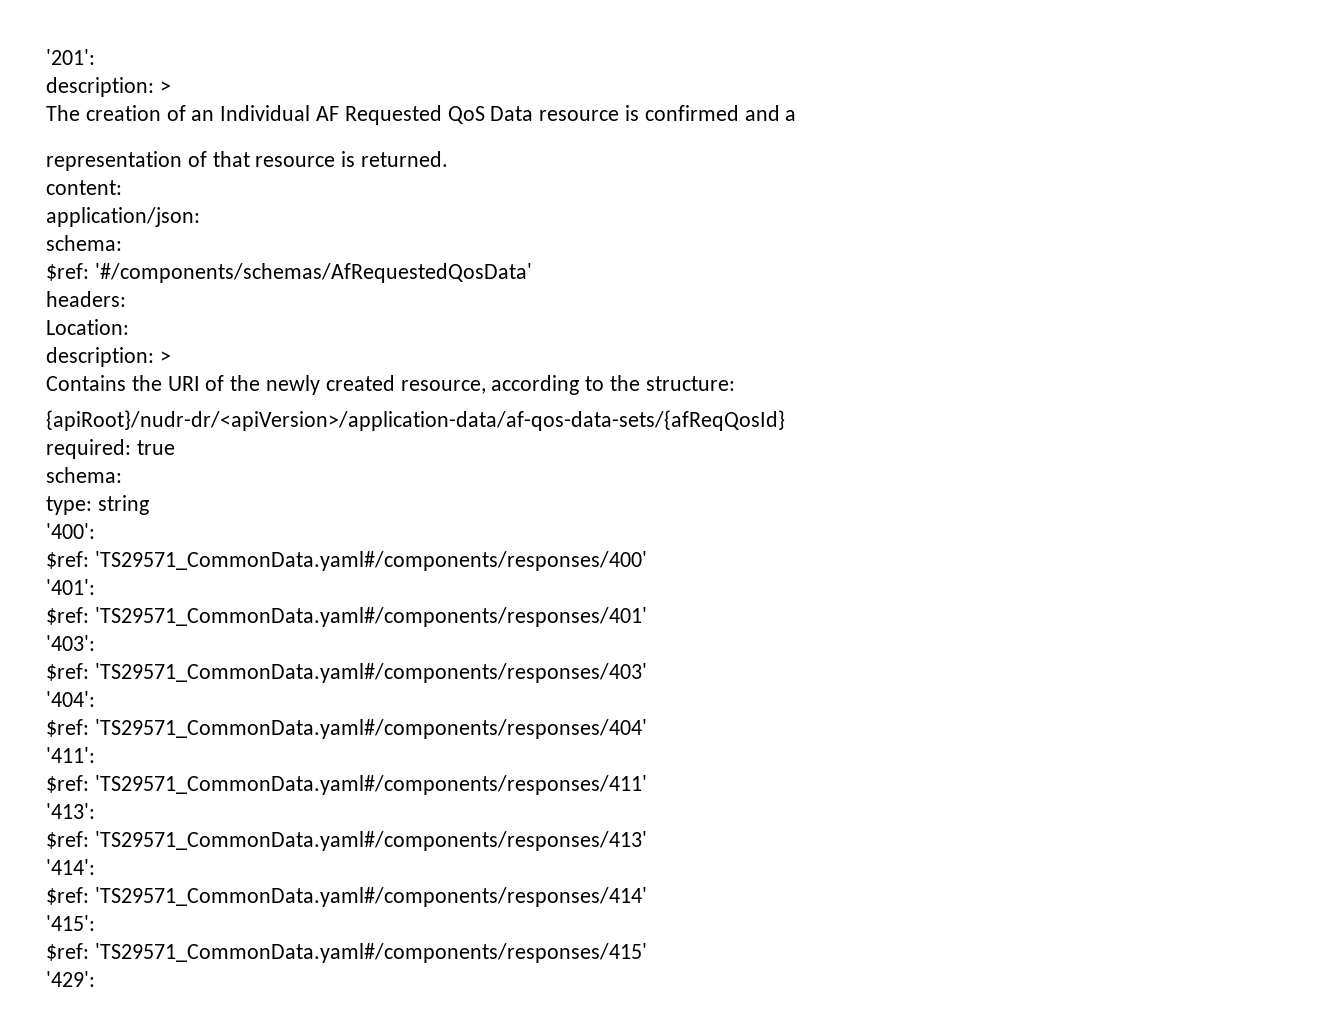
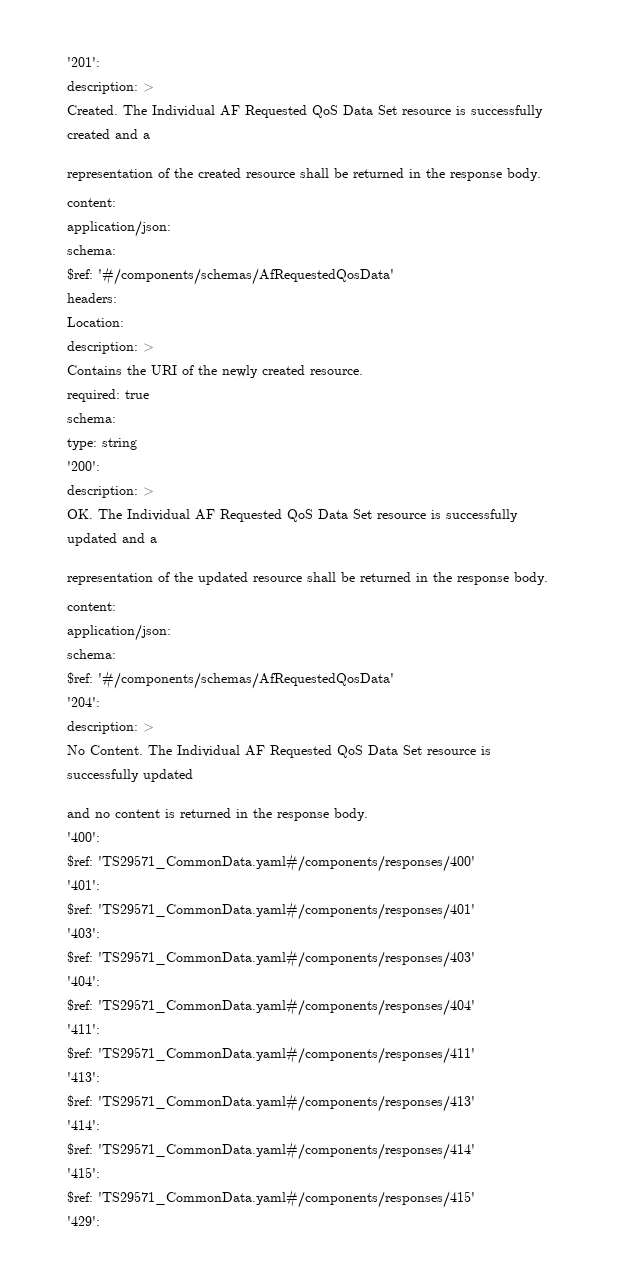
- The creation of an Individual AF Requested QoS Data resource is confirmed and a
- representation of that resource is returned.
+ Created. The Individual AF Requested QoS Data Set resource is successfully created and a
+ representation of the created resource shall be returned in the response body.
- Contains the URI of the newly created resource, according to the structure:
- {apiRoot}/nudr-dr/<apiVersion>/application-data/af-qos-data-sets/{afReqQosId}
+ Contains the URI of the newly created resource.
+ '200':
+ description: >
+ OK. The Individual AF Requested QoS Data Set resource is successfully updated and a
+ representation of the updated resource shall be returned in the response body.
+ content:
+ application/json:
+ schema:
+ $ref: '#/components/schemas/AfRequestedQosData'
+ '204':
+ description: >
+ No Content. The Individual AF Requested QoS Data Set resource is successfully updated
+ and no content is returned in the response body.

